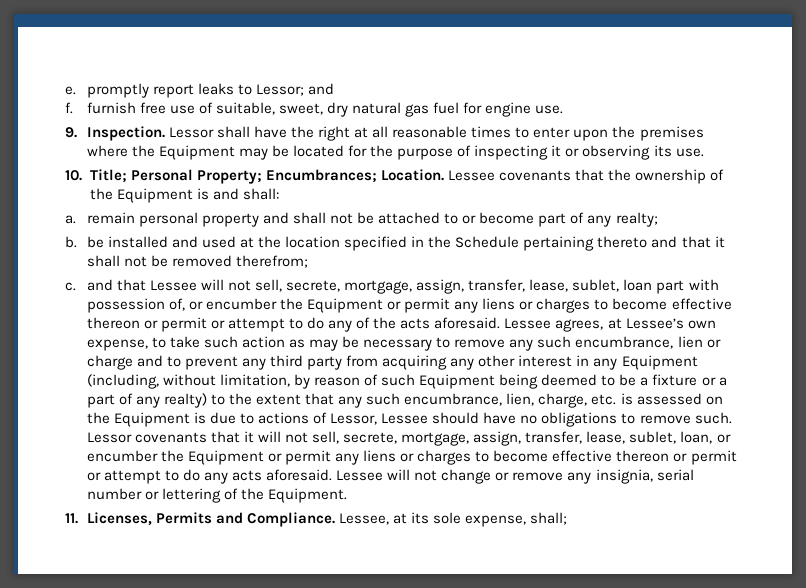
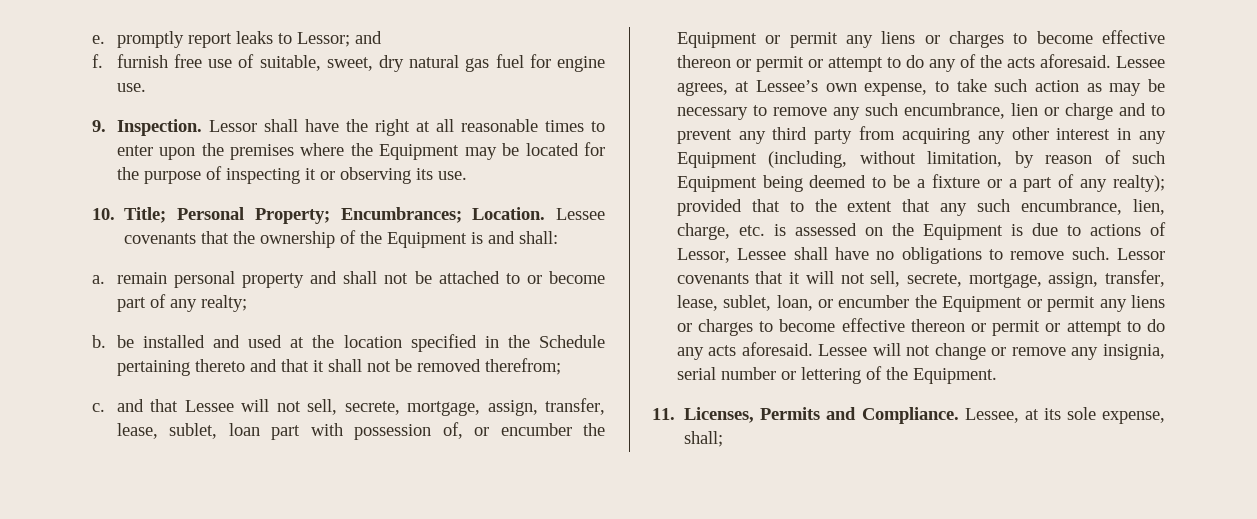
- Lessee agrees, at Lessee’s own expense, to take such action as may be necessary to remove any such encumbrance, lien or charge and to prevent any third party from acquiring any other interest in any Equipment (including, without limitation, by reason of such Equipment being deemed to be a fixture or a part of any realty) to the extent that any such encumbrance, lien, charge, etc. is assessed on the Equipment is due to actions of Lessor, Lessee should have no obligations to remove such.
+ Lessee agrees, at Lessee’s own expense, to take such action as may be necessary to remove any such encumbrance, lien or charge and to prevent any third party from acquiring any other interest in any Equipment (including, without limitation, by reason of such Equipment being deemed to be a fixture or a part of any realty); provided that to the extent that any such encumbrance, lien, charge, etc. is assessed on the Equipment is due to actions of Lessor, Lessee shall have no obligations to remove such.

